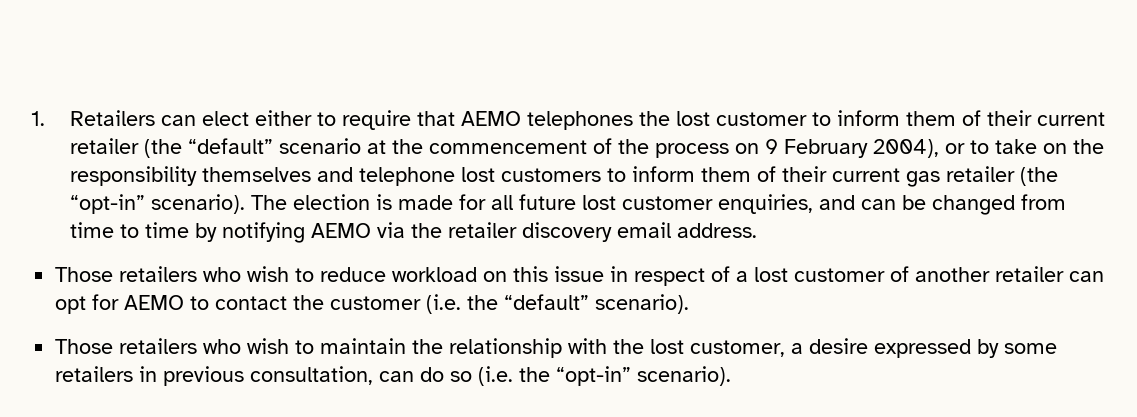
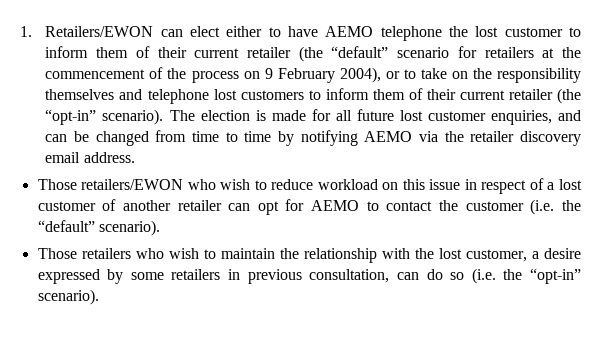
- 1. Retailers can elect either to require that AEMO telephones the lost customer to inform them of their current retailer (the “default” scenario at the commencement of the process on 9 February 2004), or to take on the responsibility themselves and telephone lost customers to inform them of their current gas retailer (the “opt-in” scenario).
+ 1. Retailers/EWON can elect either to have AEMO telephone the lost customer to inform them of their current retailer (the “default” scenario for retailers at the commencement of the process on 9 February 2004), or to take on the responsibility themselves and telephone lost customers to inform them of their current retailer (the “opt-in” scenario).
- Those retailers who wish to reduce workload on this issue in respect of a lost customer of another retailer can opt for AEMO to contact the customer (i.e. the “default” scenario).
+ Those retailers/EWON who wish to reduce workload on this issue in respect of a lost customer of another retailer can opt for AEMO to contact the customer (i.e. the “default” scenario).

